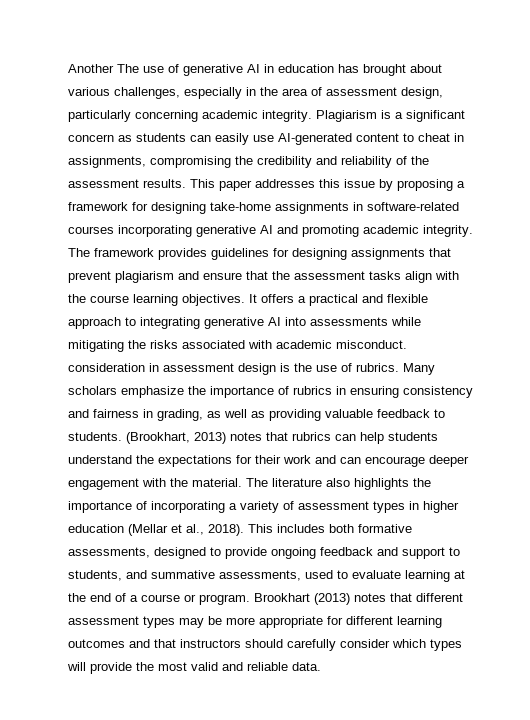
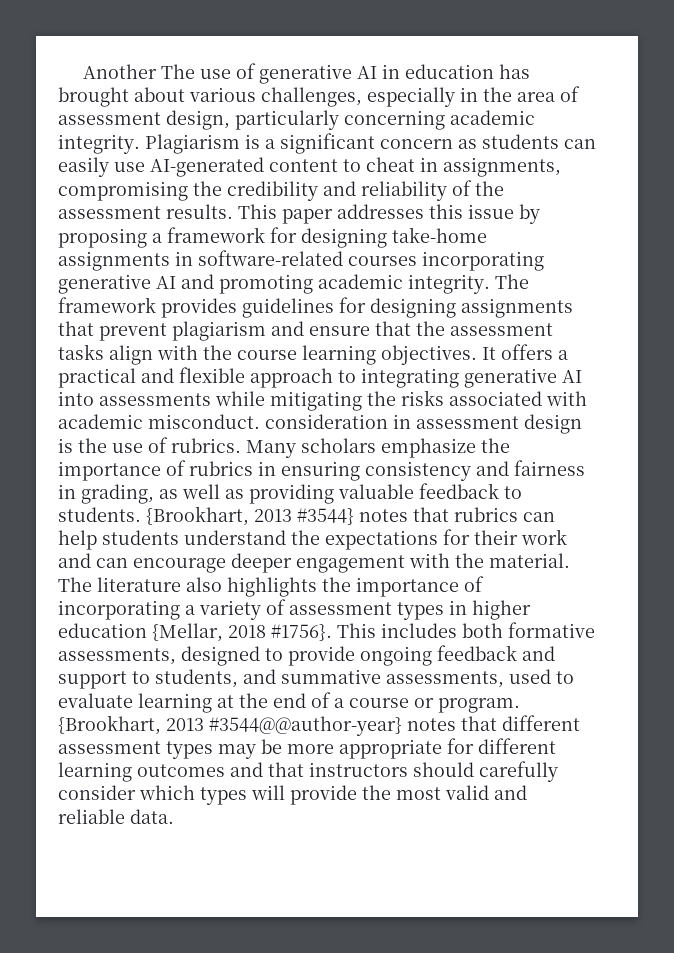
- (Brookhart, 2013) notes that rubrics can help students understand the expectations for their work and can encourage deeper engagement with the material.
+ {Brookhart, 2013 #3544} notes that rubrics can help students understand the expectations for their work and can encourage deeper engagement with the material.
- The literature also highlights the importance of incorporating a variety of assessment types in higher education (Mellar et al., 2018).
+ The literature also highlights the importance of incorporating a variety of assessment types in higher education {Mellar, 2018 #1756}.
- Brookhart (2013) notes that different assessment types may be more appropriate for different learning outcomes and that instructors should carefully consider which types will provide the most valid and reliable data.
+ {Brookhart, 2013 #3544@@author-year} notes that different assessment types may be more appropriate for different learning outcomes and that instructors should carefully consider which types will provide the most valid and reliable data.

